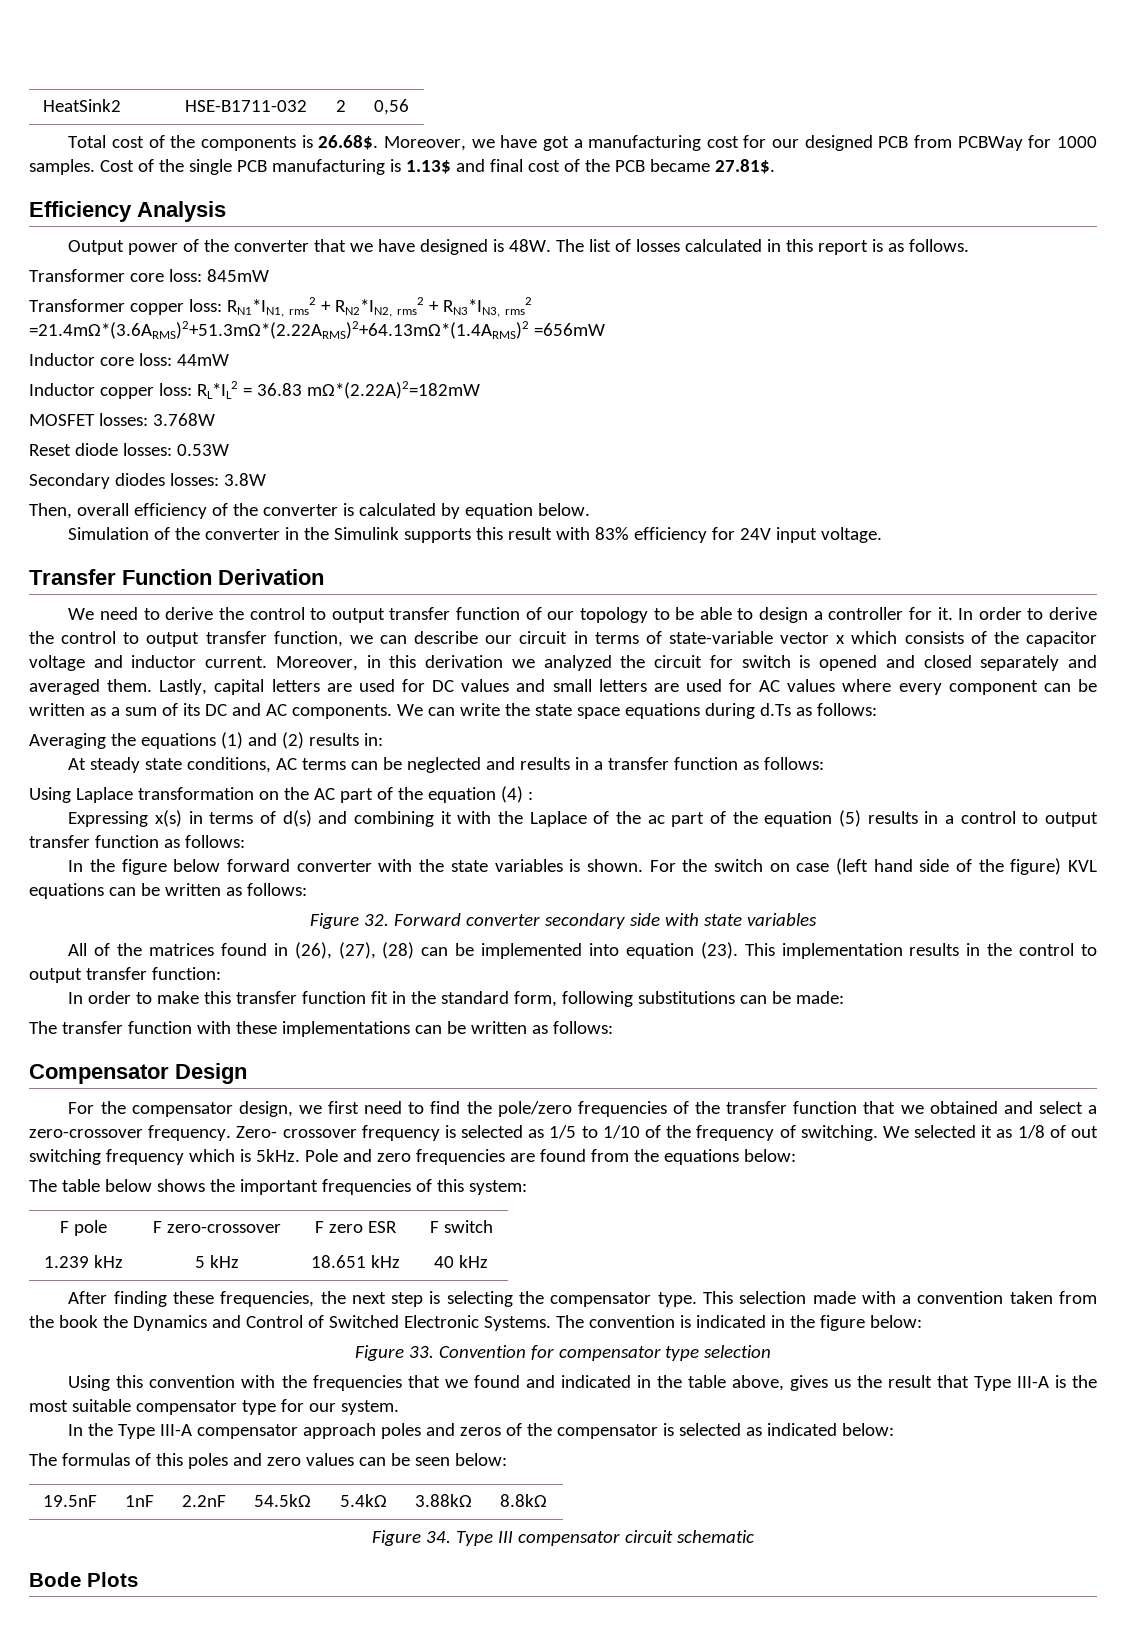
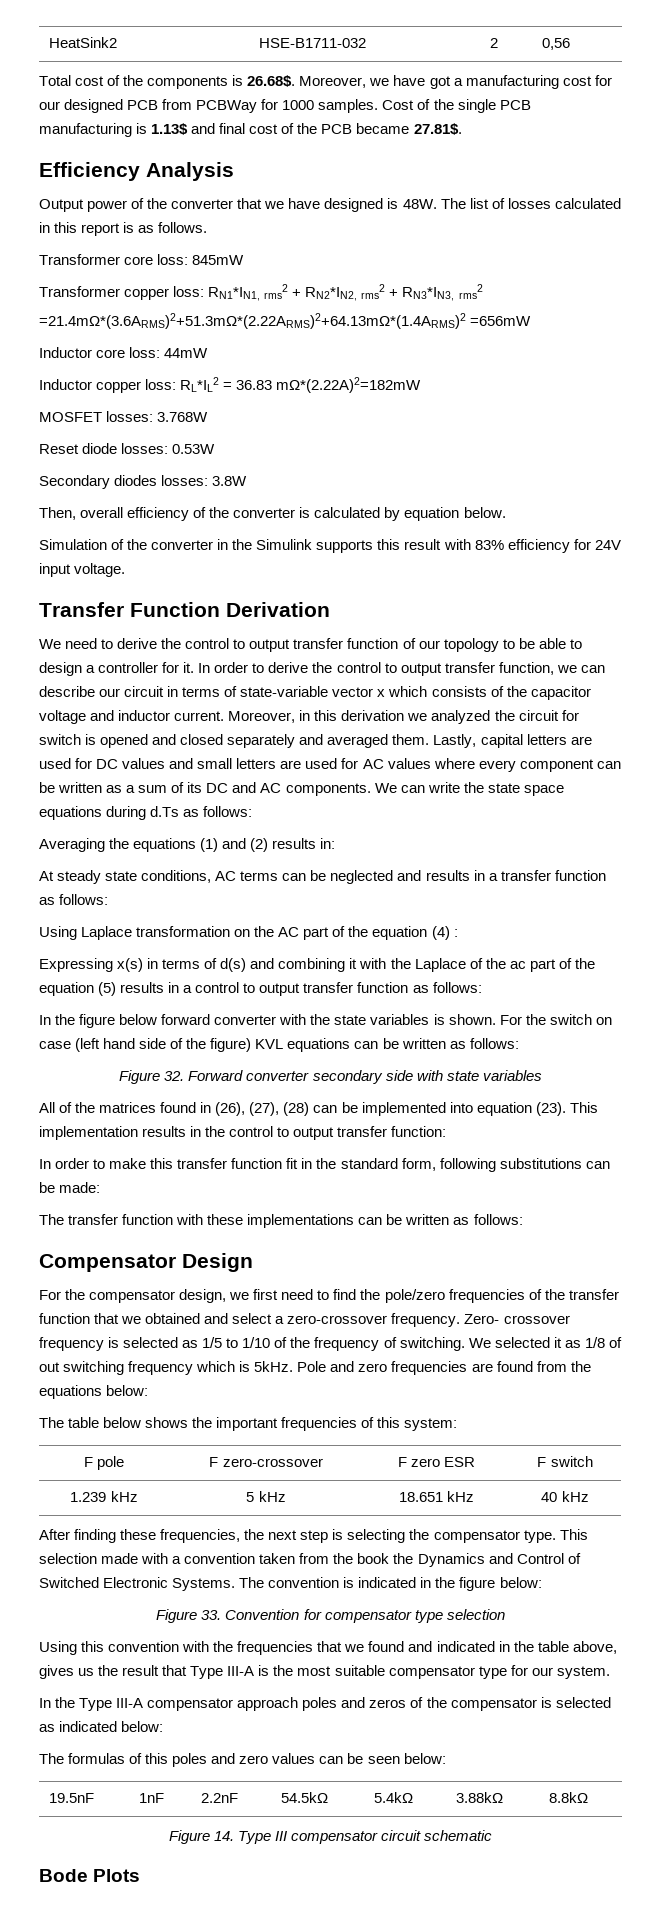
- Figure 34. Type III compensator circuit schematic
+ Figure 14. Type III compensator circuit schematic

